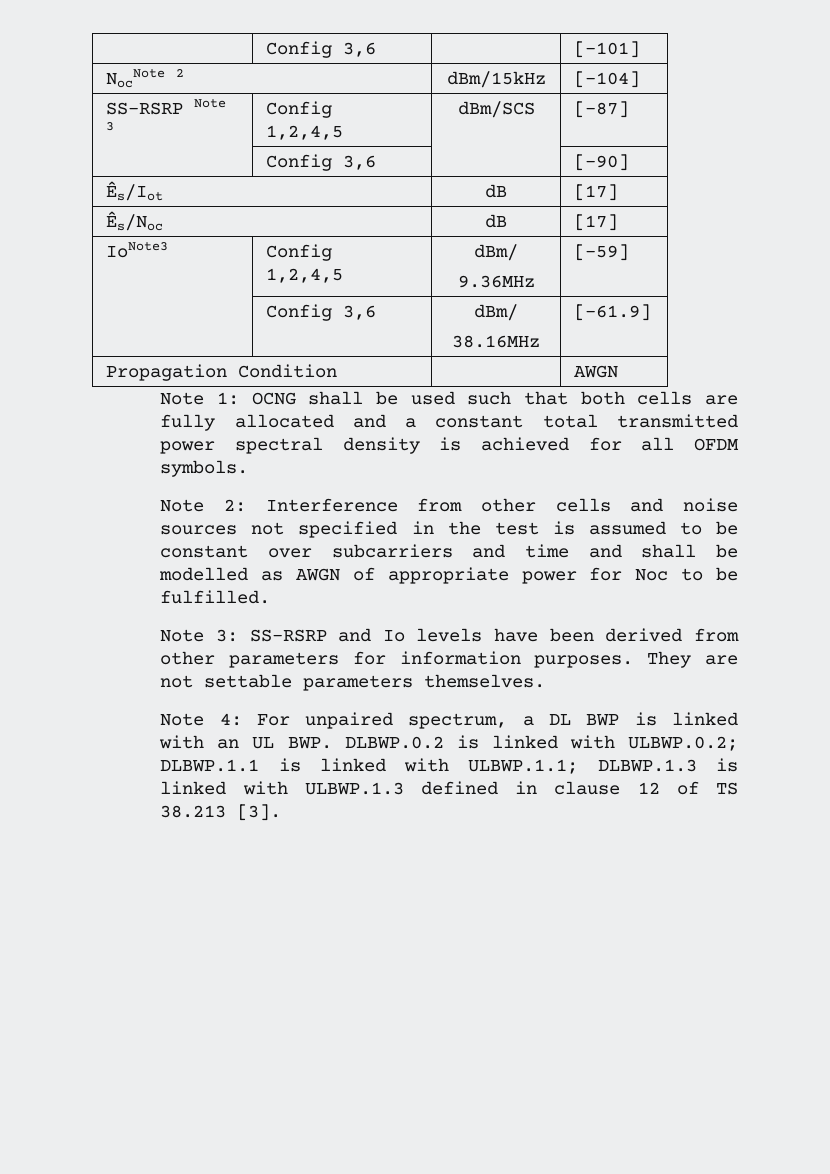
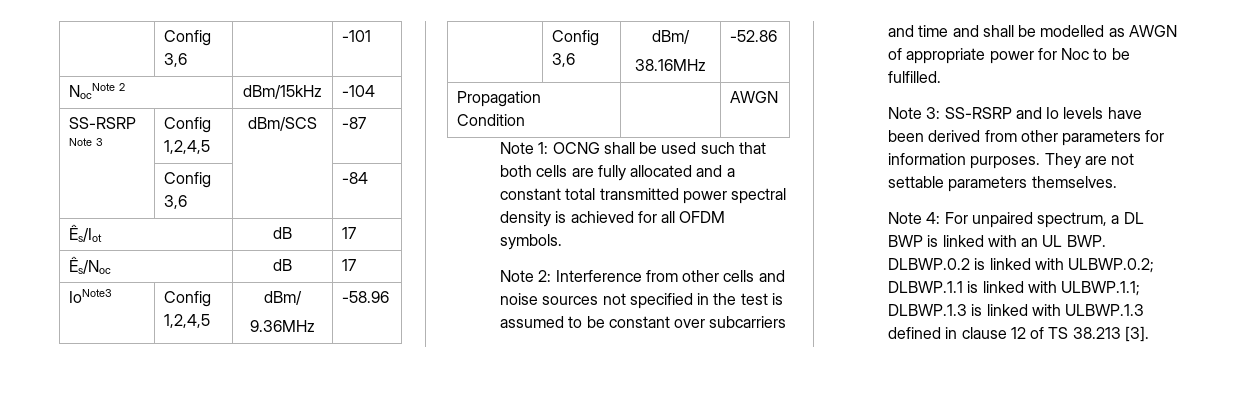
- | Config 3,6 | | [-101]
+ | Config 3,6 | | -101
- NocNote 2 | dBm/15kHz | [-104]
+ NocNote 2 | dBm/15kHz | -104
- SS-RSRP Note 3 | Config 1,2,4,5 | dBm/SCS | [-87]
- | Config 3,6 | | [-90]
+ SS-RSRP Note 3 | Config 1,2,4,5 | dBm/SCS | -87
+ | Config 3,6 | | -84
- Ês/Iot | dB | [17]
+ Ês/Iot | dB | 17
- Ês/Noc | dB | [17]
+ Ês/Noc | dB | 17
  IoNote3 | Config 1,2,4,5 | dBm/
- 9.36MHz | [-59]
+ 9.36MHz | -58.96
  | Config 3,6 | dBm/
- 38.16MHz | [-61.9]
+ 38.16MHz | -52.86

